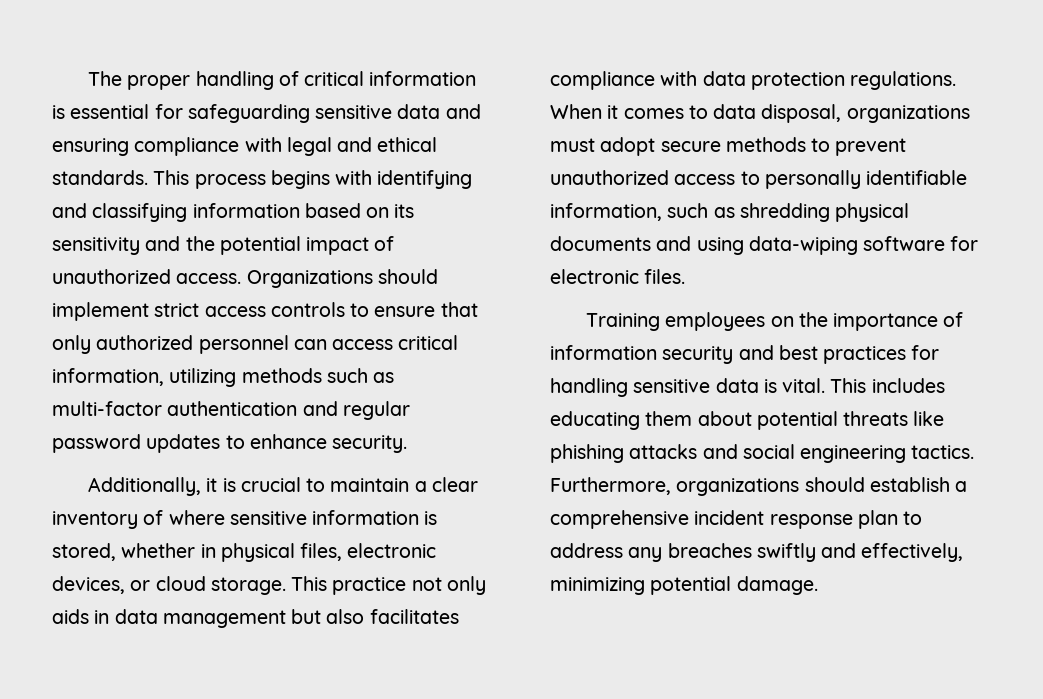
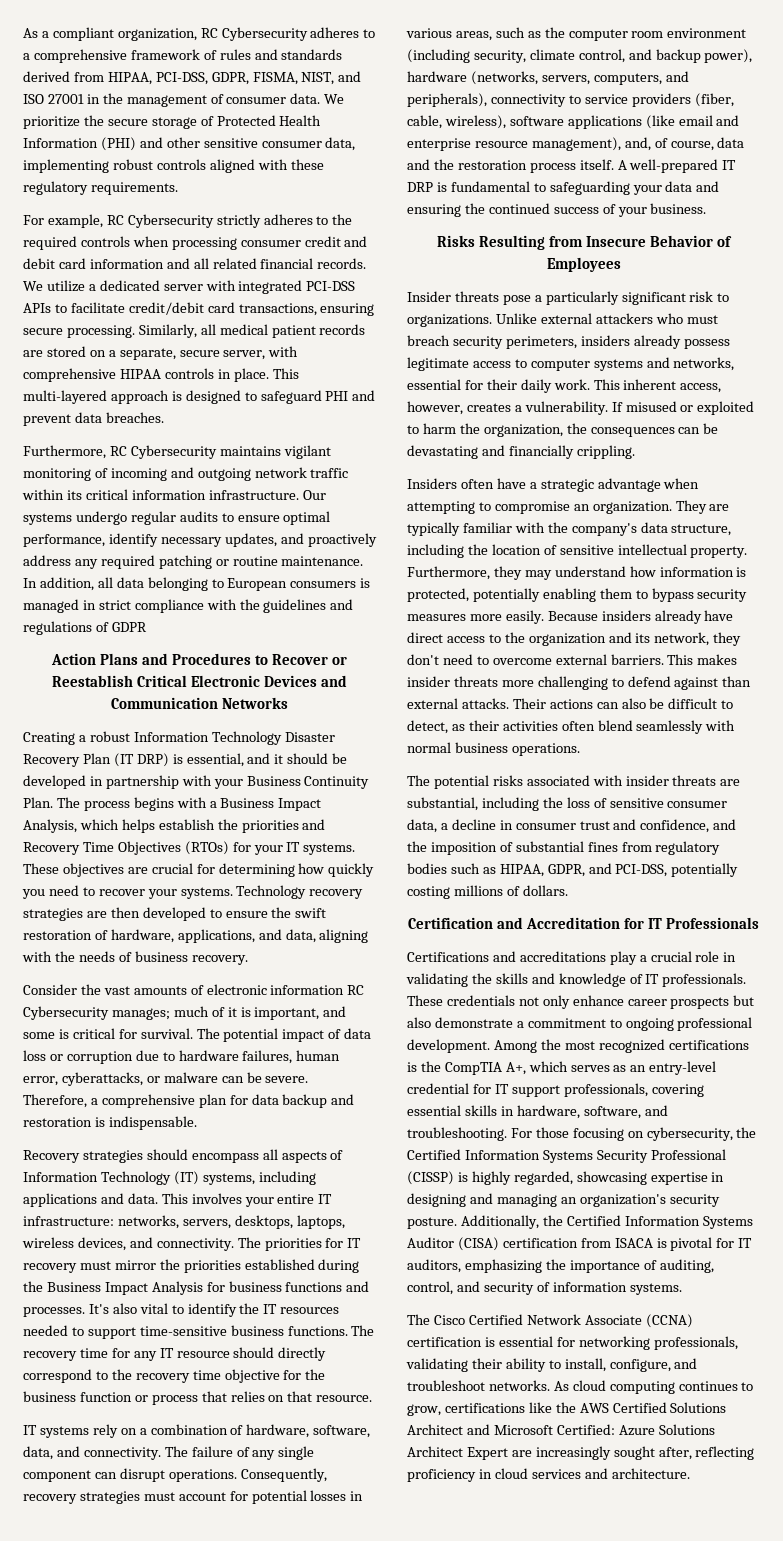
- The proper handling of critical information is essential for safeguarding sensitive data and ensuring compliance with legal and ethical standards. This process begins with identifying and classifying information based on its sensitivity and the potential impact of unauthorized access. Organizations should implement strict access controls to ensure that only authorized personnel can access critical information, utilizing methods such as multi-factor authentication and regular password updates to enhance security.
- Additionally, it is crucial to maintain a clear inventory of where sensitive information is stored, whether in physical files, electronic devices, or cloud storage. This practice not only aids in data management but also facilitates compliance with data protection regulations. When it comes to data disposal, organizations must adopt secure methods to prevent unauthorized access to personally identifiable information, such as shredding physical documents and using data-wiping software for electronic files.
- Training employees on the importance of information security and best practices for handling sensitive data is vital. This includes educating them about potential threats like phishing attacks and social engineering tactics. Furthermore, organizations should establish a comprehensive incident response plan to address any breaches swiftly and effectively, minimizing potential damage.
+ As a compliant organization, RC Cybersecurity adheres to a comprehensive framework of rules and standards derived from HIPAA, PCI-DSS, GDPR, FISMA, NIST, and ISO 27001 in the management of consumer data. We prioritize the secure storage of Protected Health Information (PHI) and other sensitive consumer data, implementing robust controls aligned with these regulatory requirements.
+ For example, RC Cybersecurity strictly adheres to the required controls when processing consumer credit and debit card information and all related financial records. We utilize a dedicated server with integrated PCI-DSS APIs to facilitate credit/debit card transactions, ensuring secure processing. Similarly, all medical patient records are stored on a separate, secure server, with comprehensive HIPAA controls in place. This multi-layered approach is designed to safeguard PHI and prevent data breaches.
+ Furthermore, RC Cybersecurity maintains vigilant monitoring of incoming and outgoing network traffic within its critical information infrastructure. Our systems undergo regular audits to ensure optimal performance, identify necessary updates, and proactively address any required patching or routine maintenance. In addition, all data belonging to European consumers is managed in strict compliance with the guidelines and regulations of GDPR
+ Action Plans and Procedures to Recover or Reestablish Critical Electronic Devices and Communication Networks
+ Creating a robust Information Technology Disaster Recovery Plan (IT DRP) is essential, and it should be developed in partnership with your Business Continuity Plan. The process begins with a Business Impact Analysis, which helps establish the priorities and Recovery Time Objectives (RTOs) for your IT systems. These objectives are crucial for determining how quickly you need to recover your systems. Technology recovery strategies are then developed to ensure the swift restoration of hardware, applications, and data, aligning with the needs of business recovery.
+ Consider the vast amounts of electronic information RC Cybersecurity manages; much of it is important, and some is critical for survival. The potential impact of data loss or corruption due to hardware failures, human error, cyberattacks, or malware can be severe. Therefore, a comprehensive plan for data backup and restoration is indispensable.
+ Recovery strategies should encompass all aspects of Information Technology (IT) systems, including applications and data. This involves your entire IT infrastructure: networks, servers, desktops, laptops, wireless devices, and connectivity. The priorities for IT recovery must mirror the priorities established during the Business Impact Analysis for business functions and processes. It's also vital to identify the IT resources needed to support time-sensitive business functions. The recovery time for any IT resource should directly correspond to the recovery time objective for the business function or process that relies on that resource.
+ IT systems rely on a combination of hardware, software, data, and connectivity. The failure of any single component can disrupt operations. Consequently, recovery strategies must account for potential losses in various areas, such as the computer room environment (including security, climate control, and backup power), hardware (networks, servers, computers, and peripherals), connectivity to service providers (fiber, cable, wireless), software applications (like email and enterprise resource management), and, of course, data and the restoration process itself. A well-prepared IT DRP is fundamental to safeguarding your data and ensuring the continued success of your business.
+ Risks Resulting from Insecure Behavior of Employees
+ Insider threats pose a particularly significant risk to organizations. Unlike external attackers who must breach security perimeters, insiders already possess legitimate access to computer systems and networks, essential for their daily work. This inherent access, however, creates a vulnerability. If misused or exploited to harm the organization, the consequences can be devastating and financially crippling.
+ Insiders often have a strategic advantage when attempting to compromise an organization. They are typically familiar with the company's data structure, including the location of sensitive intellectual property. Furthermore, they may understand how information is protected, potentially enabling them to bypass security measures more easily. Because insiders already have direct access to the organization and its network, they don't need to overcome external barriers. This makes insider threats more challenging to defend against than external attacks. Their actions can also be difficult to detect, as their activities often blend seamlessly with normal business operations.
+ The potential risks associated with insider threats are substantial, including the loss of sensitive consumer data, a decline in consumer trust and confidence, and the imposition of substantial fines from regulatory bodies such as HIPAA, GDPR, and PCI-DSS, potentially costing millions of dollars.
+ Certification and Accreditation for IT Professionals
+ Certifications and accreditations play a crucial role in validating the skills and knowledge of IT professionals. These credentials not only enhance career prospects but also demonstrate a commitment to ongoing professional development. Among the most recognized certifications is the CompTIA A+, which serves as an entry-level credential for IT support professionals, covering essential skills in hardware, software, and troubleshooting. For those focusing on cybersecurity, the Certified Information Systems Security Professional (CISSP) is highly regarded, showcasing expertise in designing and managing an organization's security posture. Additionally, the Certified Information Systems Auditor (CISA) certification from ISACA is pivotal for IT auditors, emphasizing the importance of auditing, control, and security of information systems.
+ The Cisco Certified Network Associate (CCNA) certification is essential for networking professionals, validating their ability to install, configure, and troubleshoot networks. As cloud computing continues to grow, certifications like the AWS Certified Solutions Architect and Microsoft Certified: Azure Solutions Architect Expert are increasingly sought after, reflecting proficiency in cloud services and architecture.

